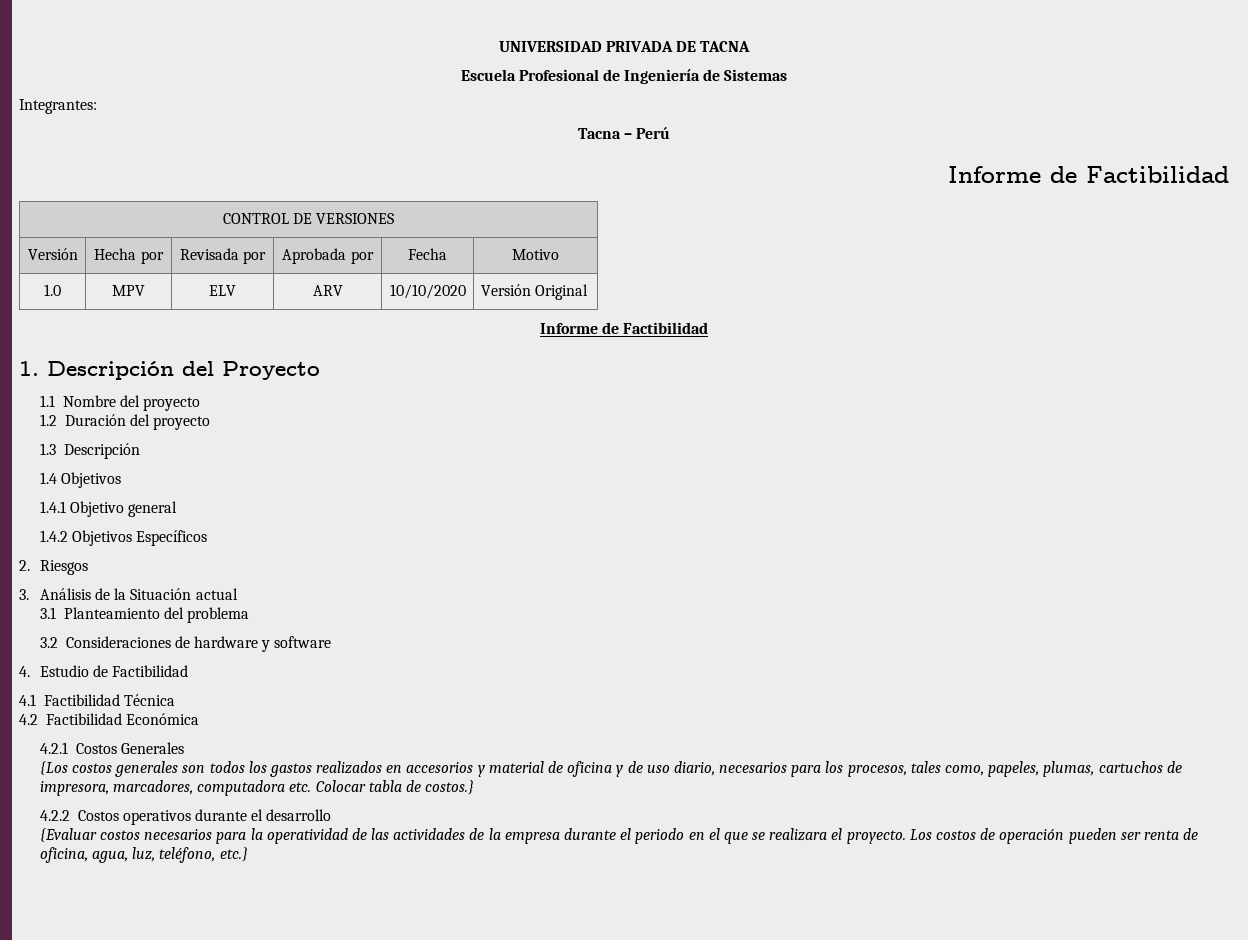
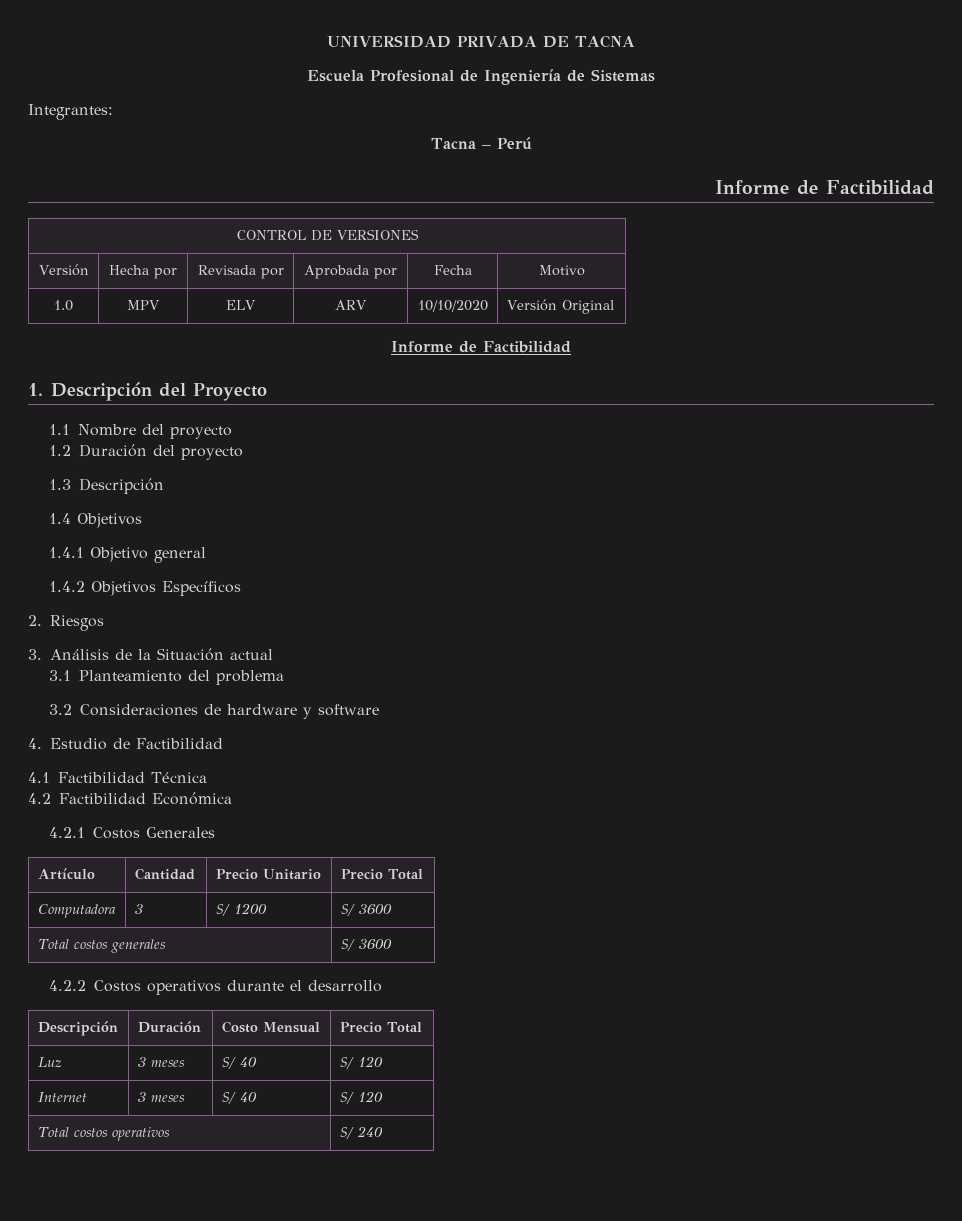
- {Los costos generales son todos los gastos realizados en accesorios y material de oficina y de uso diario, necesarios para los procesos, tales como, papeles, plumas, cartuchos de impresora, marcadores, computadora etc. Colocar tabla de costos.}
+ Artículo | Cantidad | Precio Unitario | Precio Total
+ Computadora | 3 | S/ 1200 | S/ 3600
+ Total costos generales | S/ 3600
- {Evaluar costos necesarios para la operatividad de las actividades de la empresa durante el periodo en el que se realizara el proyecto. Los costos de operación pueden ser renta de oficina, agua, luz, teléfono, etc.}
+ Descripción | Duración | Costo Mensual | Precio Total
+ Luz | 3 meses | S/ 40 | S/ 120
+ Internet | 3 meses | S/ 40 | S/ 120
+ Total costos operativos | S/ 240

